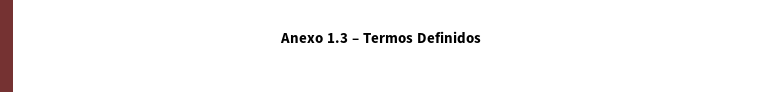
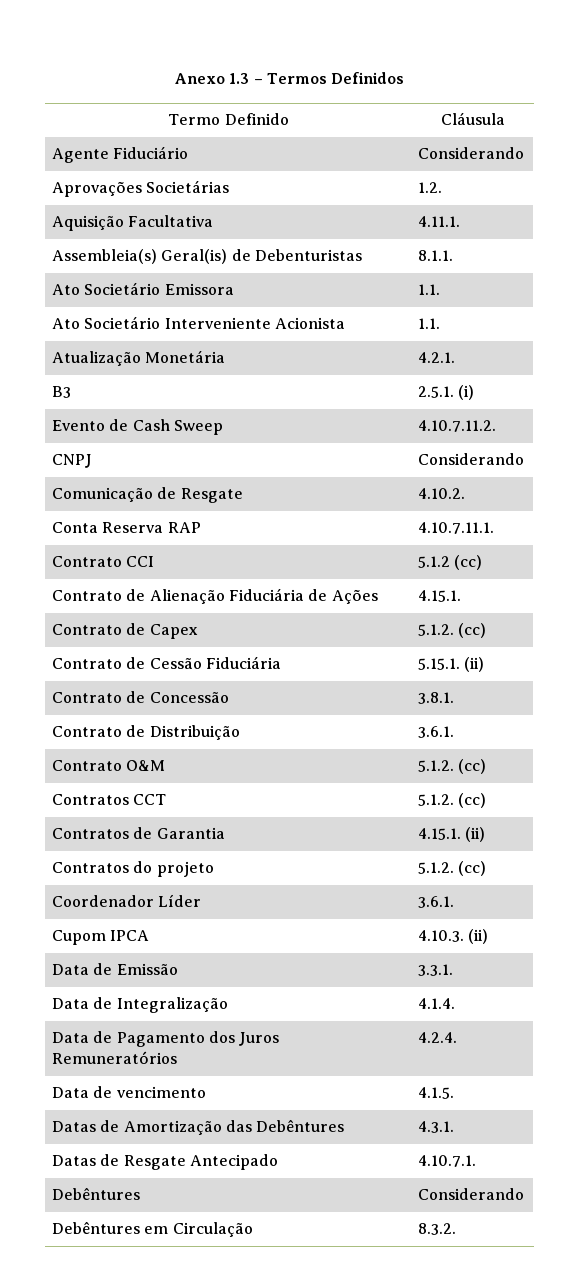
+ Termo Definido | Cláusula
+ Agente Fiduciário | Considerando
+ Aprovações Societárias | 1.2.
+ Aquisição Facultativa | 4.11.1.
+ Assembleia(s) Geral(is) de Debenturistas | 8.1.1.
+ Ato Societário Emissora | 1.1.
+ Ato Societário Interveniente Acionista | 1.1.
+ Atualização Monetária | 4.2.1.
+ B3 | 2.5.1. (i)
+ Evento de Cash Sweep | 4.10.7.11.2.
+ CNPJ | Considerando
+ Comunicação de Resgate | 4.10.2.
+ Conta Reserva RAP | 4.10.7.11.1.
+ Contrato CCI | 5.1.2 (cc)
+ Contrato de Alienação Fiduciária de Ações | 4.15.1.
+ Contrato de Capex | 5.1.2. (cc)
+ Contrato de Cessão Fiduciária | 5.15.1. (ii)
+ Contrato de Concessão | 3.8.1.
+ Contrato de Distribuição | 3.6.1.
+ Contrato O&M | 5.1.2. (cc)
+ Contratos CCT | 5.1.2. (cc)
+ Contratos de Garantia | 4.15.1. (ii)
+ Contratos do projeto | 5.1.2. (cc)
+ Coordenador Líder | 3.6.1.
+ Cupom IPCA | 4.10.3. (ii)
+ Data de Emissão | 3.3.1.
+ Data de Integralização | 4.1.4.
+ Data de Pagamento dos Juros Remuneratórios | 4.2.4.
+ Data de vencimento | 4.1.5.
+ Datas de Amortização das Debêntures | 4.3.1.
+ Datas de Resgate Antecipado | 4.10.7.1.
+ Debêntures | Considerando
+ Debêntures em Circulação | 8.3.2.

